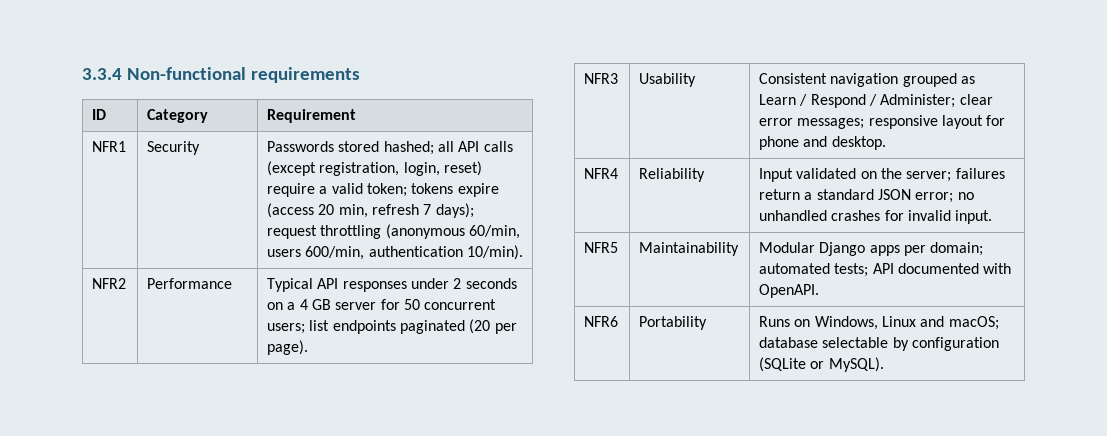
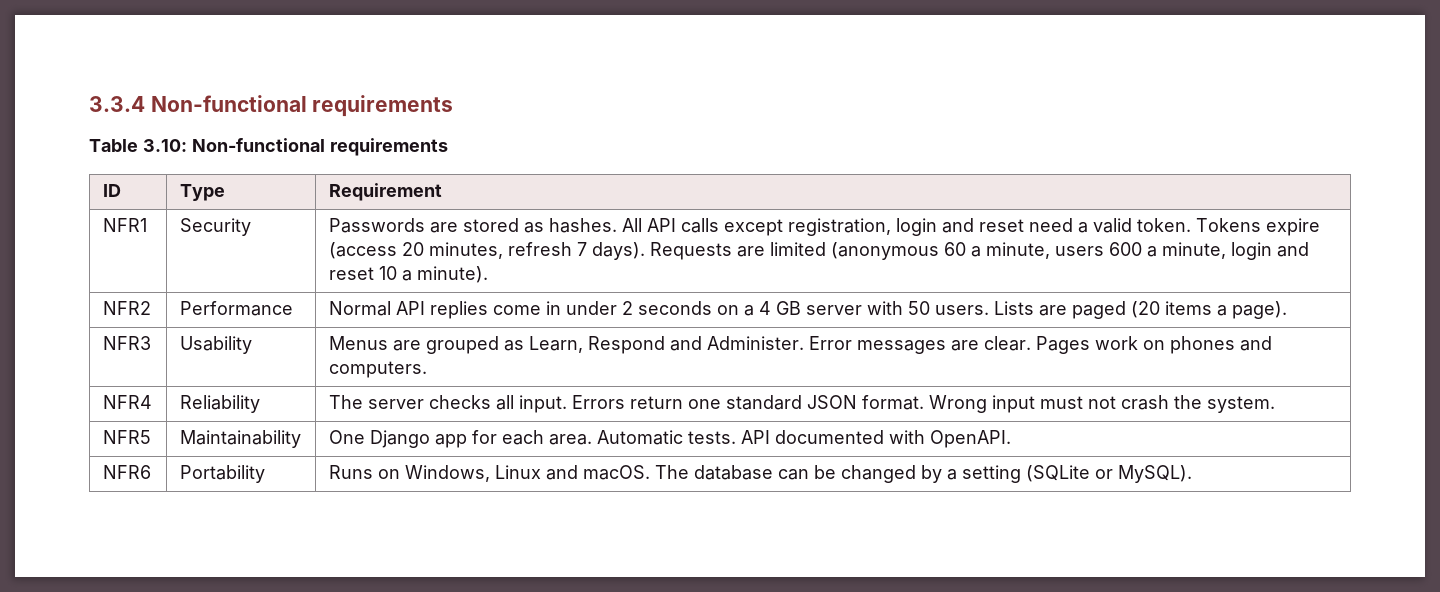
+ Table 3.10: Non-functional requirements
- ID | Category | Requirement
+ ID | Type | Requirement
- Passwords stored hashed; all API calls (except registration, login, reset) require a valid token; tokens expire (access 20 min, refresh 7 days); request throttling (anonymous 60/min, users 600/min, authentication 10/min).
- NFR2 | Performance | Typical API responses under 2 seconds on a 4 GB server for 50 concurrent users; list endpoints paginated (20 per page).
- NFR3 | Usability | Consistent navigation grouped as Learn / Respond / Administer; clear error messages; responsive layout for phone and desktop.
- NFR4 | Reliability | Input validated on the server; failures return a standard JSON error; no unhandled crashes for invalid input.
- NFR5 | Maintainability | Modular Django apps per domain; automated tests; API documented with OpenAPI.
+ Passwords are stored as hashes. All API calls except registration, login and reset need a valid token. Tokens expire (access 20 minutes, refresh 7 days). Requests are limited (anonymous 60 a minute, users 600 a minute, login and reset 10 a minute).
+ NFR2 | Performance | Normal API replies come in under 2 seconds on a 4 GB server with 50 users. Lists are paged (20 items a page).
+ NFR3 | Usability | Menus are grouped as Learn, Respond and Administer. Error messages are clear. Pages work on phones and computers.
+ NFR4 | Reliability | The server checks all input. Errors return one standard JSON format. Wrong input must not crash the system.
+ NFR5 | Maintainability | One Django app for each area. Automatic tests. API documented with OpenAPI.
- NFR6 | Portability | Runs on Windows, Linux and macOS; database selectable by configuration (SQLite or MySQL).
+ NFR6 | Portability | Runs on Windows, Linux and macOS. The database can be changed by a setting (SQLite or MySQL).

